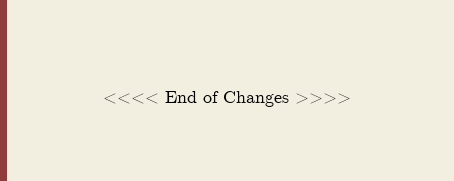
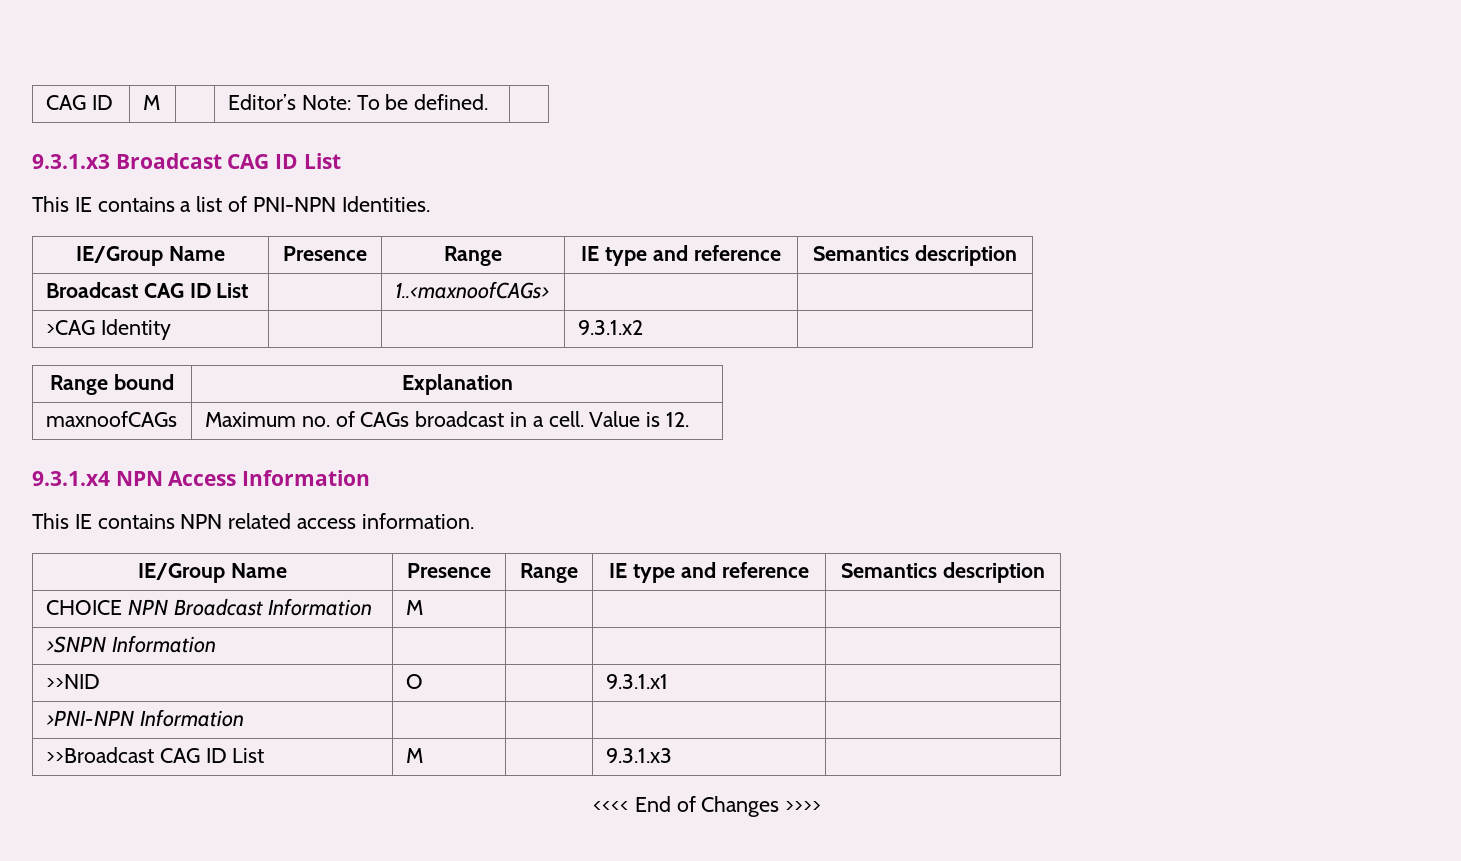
+ CAG ID | M | | Editor’s Note: To be defined. |
+ 9.3.1.x3 Broadcast CAG ID List
+ This IE contains a list of PNI-NPN Identities.
+ IE/Group Name | Presence | Range | IE type and reference | Semantics description
+ Broadcast CAG ID List | | 1..<maxnoofCAGs> | |
+ >CAG Identity | | | 9.3.1.x2 |
+ Range bound | Explanation
+ maxnoofCAGs | Maximum no. of CAGs broadcast in a cell. Value is 12.
+ 9.3.1.x4 NPN Access Information
+ This IE contains NPN related access information.
+ IE/Group Name | Presence | Range | IE type and reference | Semantics description
+ CHOICE NPN Broadcast Information | M | | |
+ >SNPN Information | | | |
+ >>NID | O | | 9.3.1.x1 |
+ >PNI-NPN Information | | | |
+ >>Broadcast CAG ID List | M | | 9.3.1.x3 |

